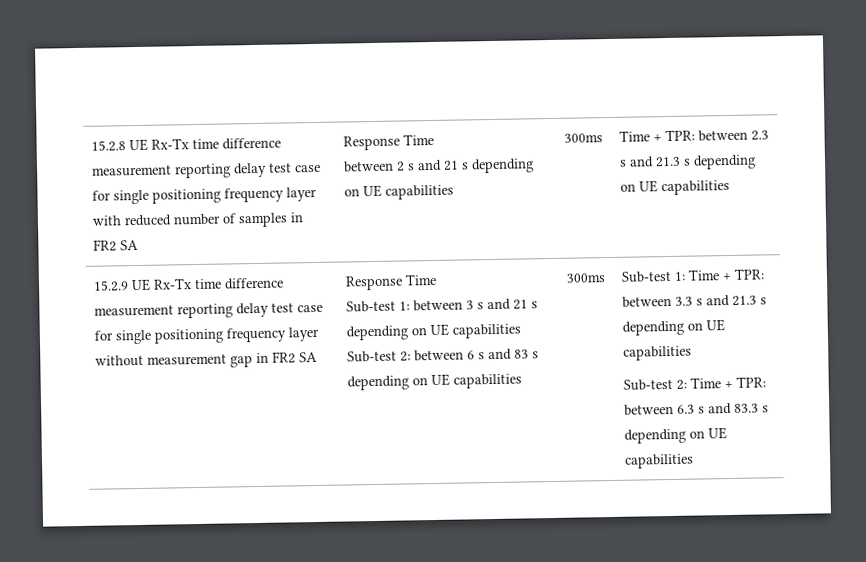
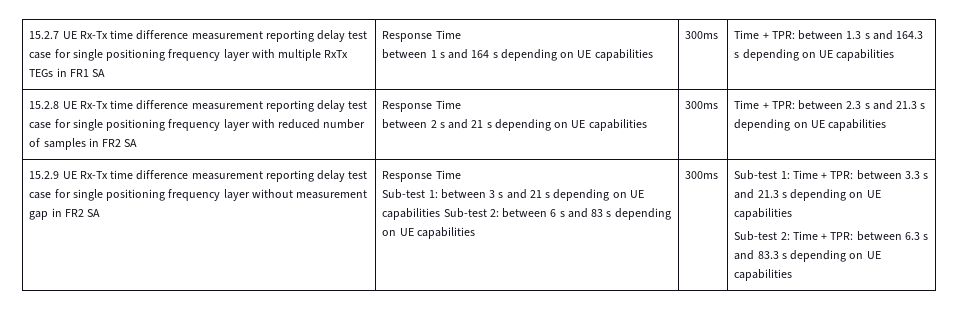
+ 15.2.7 UE Rx-Tx time difference measurement reporting delay test case for single positioning frequency layer with multiple RxTx TEGs in FR1 SA | Response Time
+ between 1 s and 164 s depending on UE capabilities | 300ms | Time + TPR: between 1.3 s and 164.3 s depending on UE capabilities

